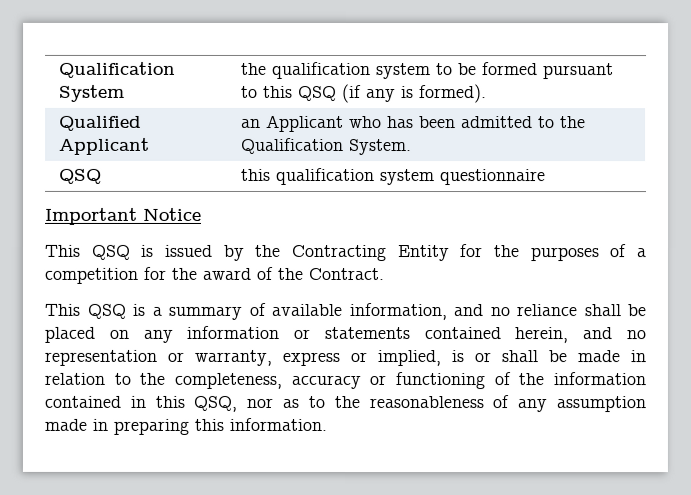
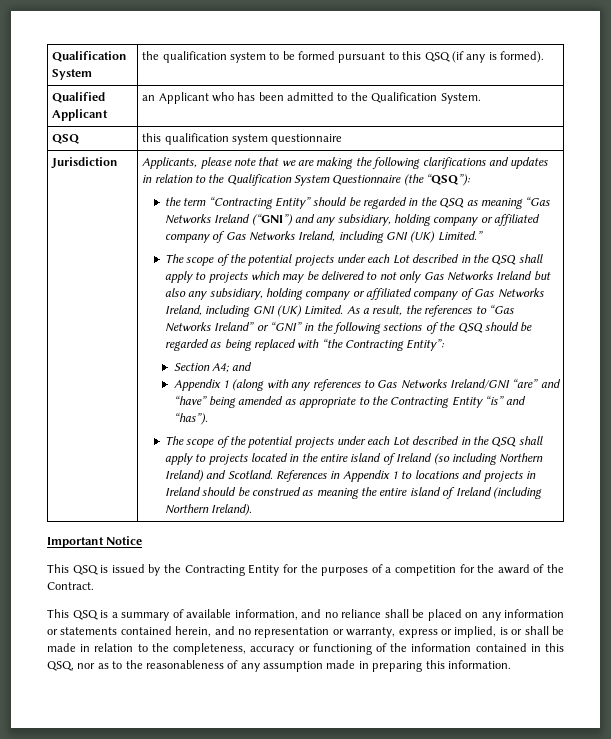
+ Jurisdiction | Applicants, please note that we are making the following clarifications and updates in relation to the Qualification System Questionnaire (the “QSQ”):
+ the term “Contracting Entity” should be regarded in the QSQ as meaning “Gas Networks Ireland (“GNI”) and any subsidiary, holding company or affiliated company of Gas Networks Ireland, including GNI (UK) Limited.”
+ The scope of the potential projects under each Lot described in the QSQ shall apply to projects which may be delivered to not only Gas Networks Ireland but also any subsidiary, holding company or affiliated company of Gas Networks Ireland, including GNI (UK) Limited. As a result, the references to “Gas Networks Ireland” or “GNI” in the following sections of the QSQ should be regarded as being replaced with “the Contracting Entity”:
+ Section A4; and
+ Appendix 1 (along with any references to Gas Networks Ireland/GNI “are” and “have” being amended as appropriate to the Contracting Entity “is” and “has”).
+ The scope of the potential projects under each Lot described in the QSQ shall apply to projects located in the entire island of Ireland (so including Northern Ireland) and Scotland. References in Appendix 1 to locations and projects in Ireland should be construed as meaning the entire island of Ireland (including Northern Ireland).

